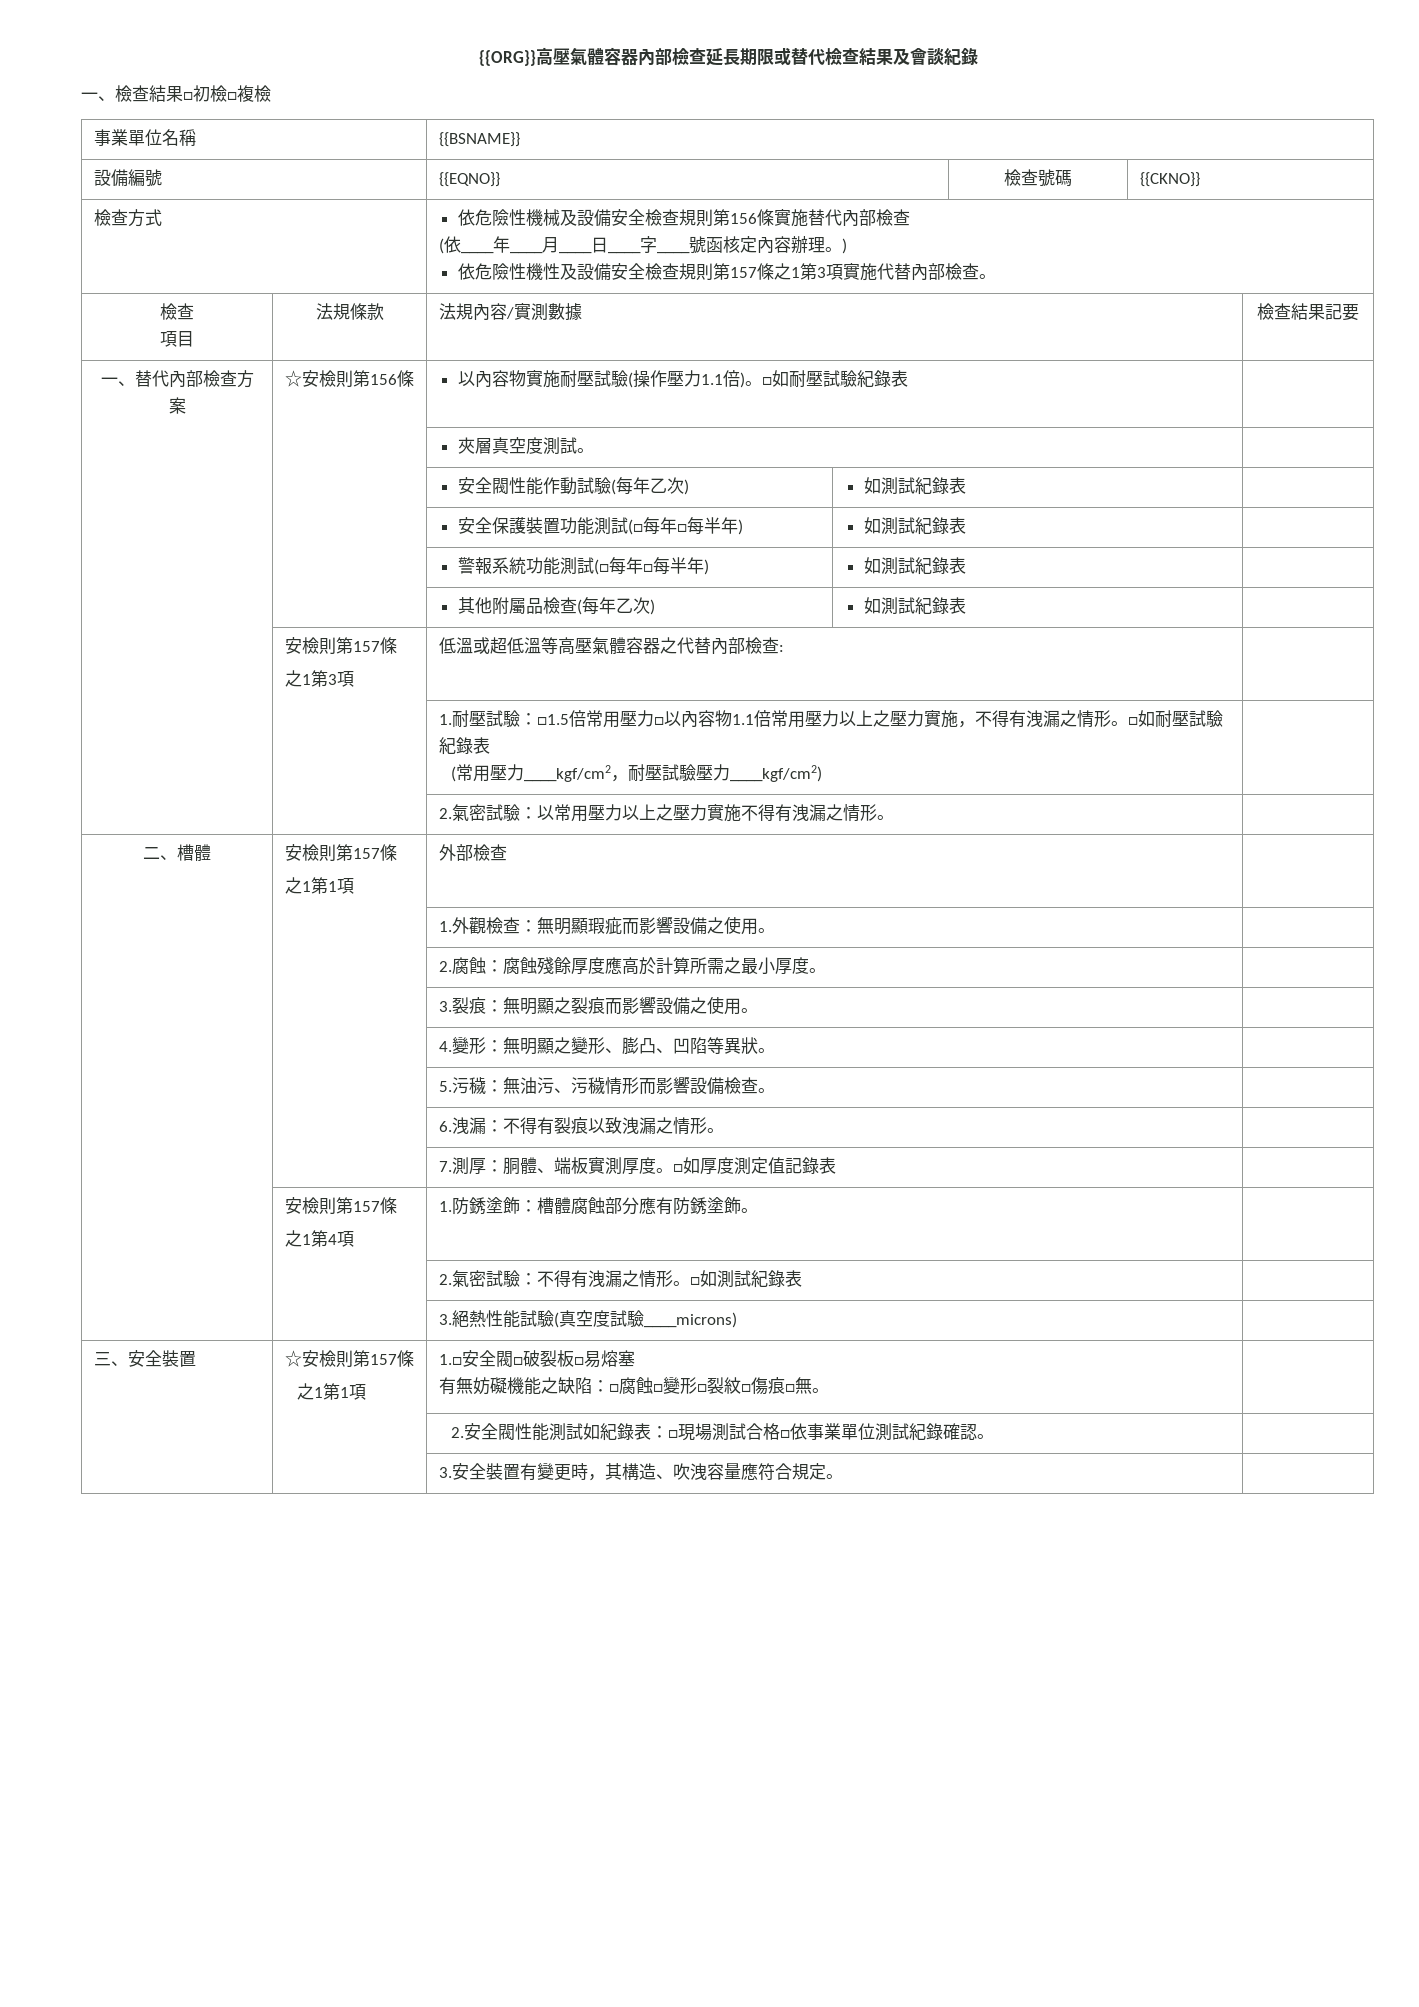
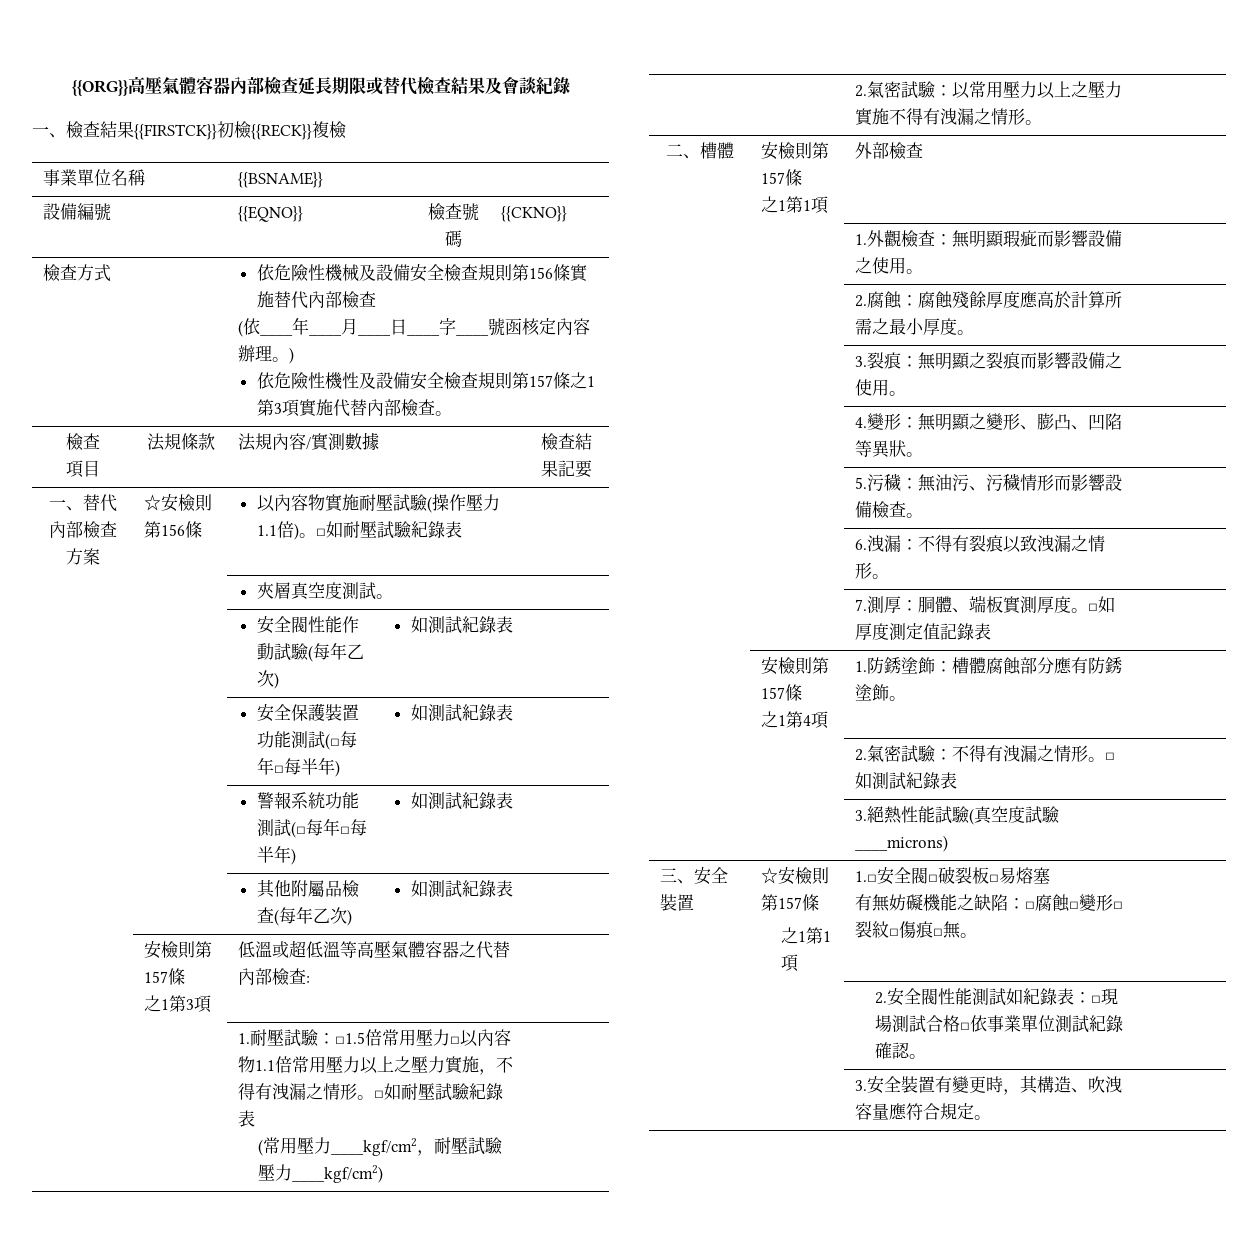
- 一、檢查結果□初檢□複檢
+ 一、檢查結果{{FIRSTCK}}初檢{{RECK}}複檢

